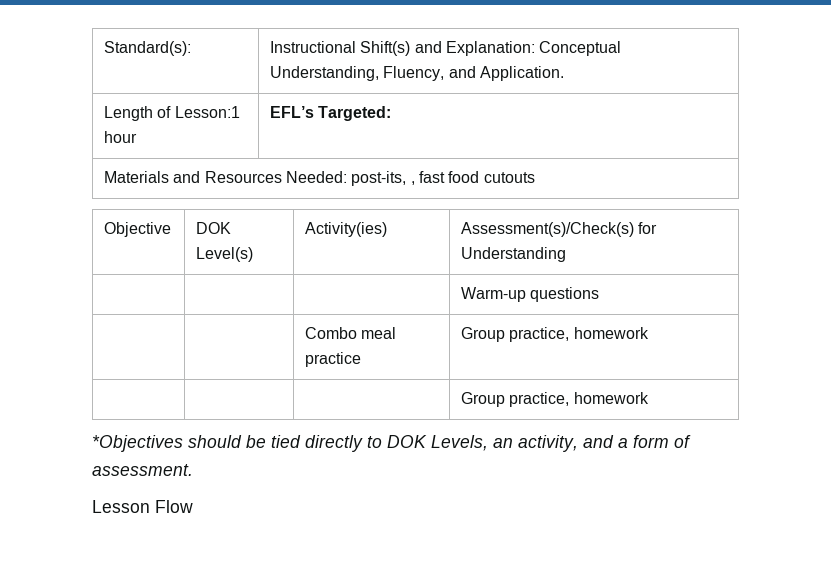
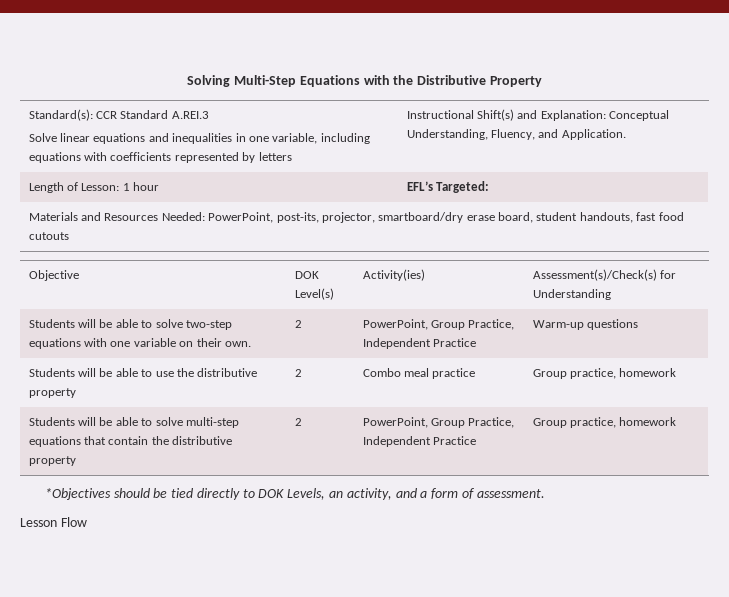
- Standard(s): | Instructional Shift(s) and Explanation: Conceptual Understanding, Fluency, and Application.
+ Solving Multi-Step Equations with the Distributive Property
+ Standard(s): CCR Standard A.REI.3
+ Solve linear equations and inequalities in one variable, including equations with coefficients represented by letters | Instructional Shift(s) and Explanation: Conceptual Understanding, Fluency, and Application.
- Length of Lesson:1 hour | EFL’s Targeted:
+ Length of Lesson: 1 hour | EFL’s Targeted:
- Materials and Resources Needed: post-its, , fast food cutouts
+ Materials and Resources Needed: PowerPoint, post-its, projector, smartboard/dry erase board, student handouts, fast food cutouts
- | | | Warm-up questions
- | | Combo meal practice | Group practice, homework
+ Students will be able to solve two-step equations with one variable on their own. | 2 | PowerPoint, Group Practice, Independent Practice | Warm-up questions
+ Students will be able to use the distributive property | 2 | Combo meal practice | Group practice, homework
- | | | Group practice, homework
+ Students will be able to solve multi-step equations that contain the distributive property | 2 | PowerPoint, Group Practice, Independent Practice | Group practice, homework

